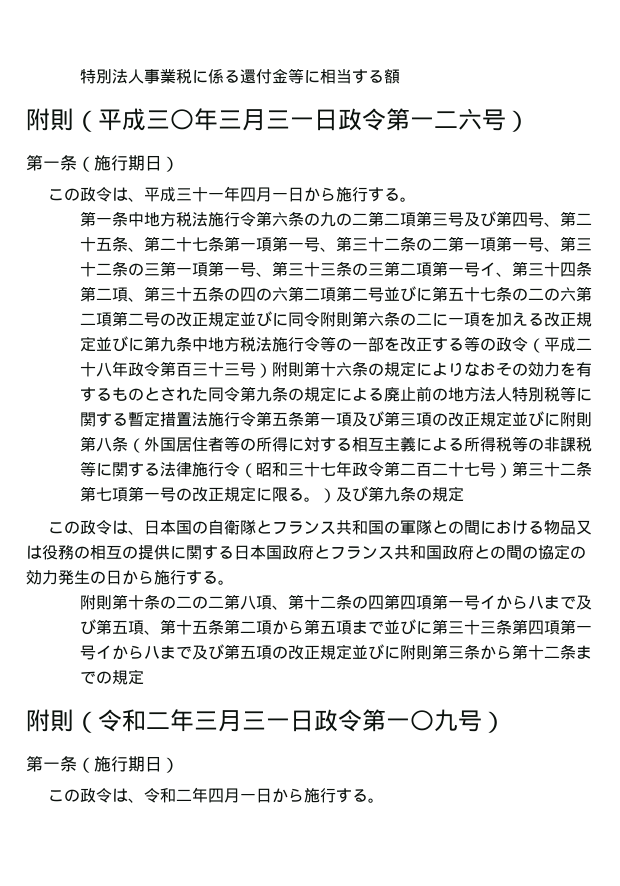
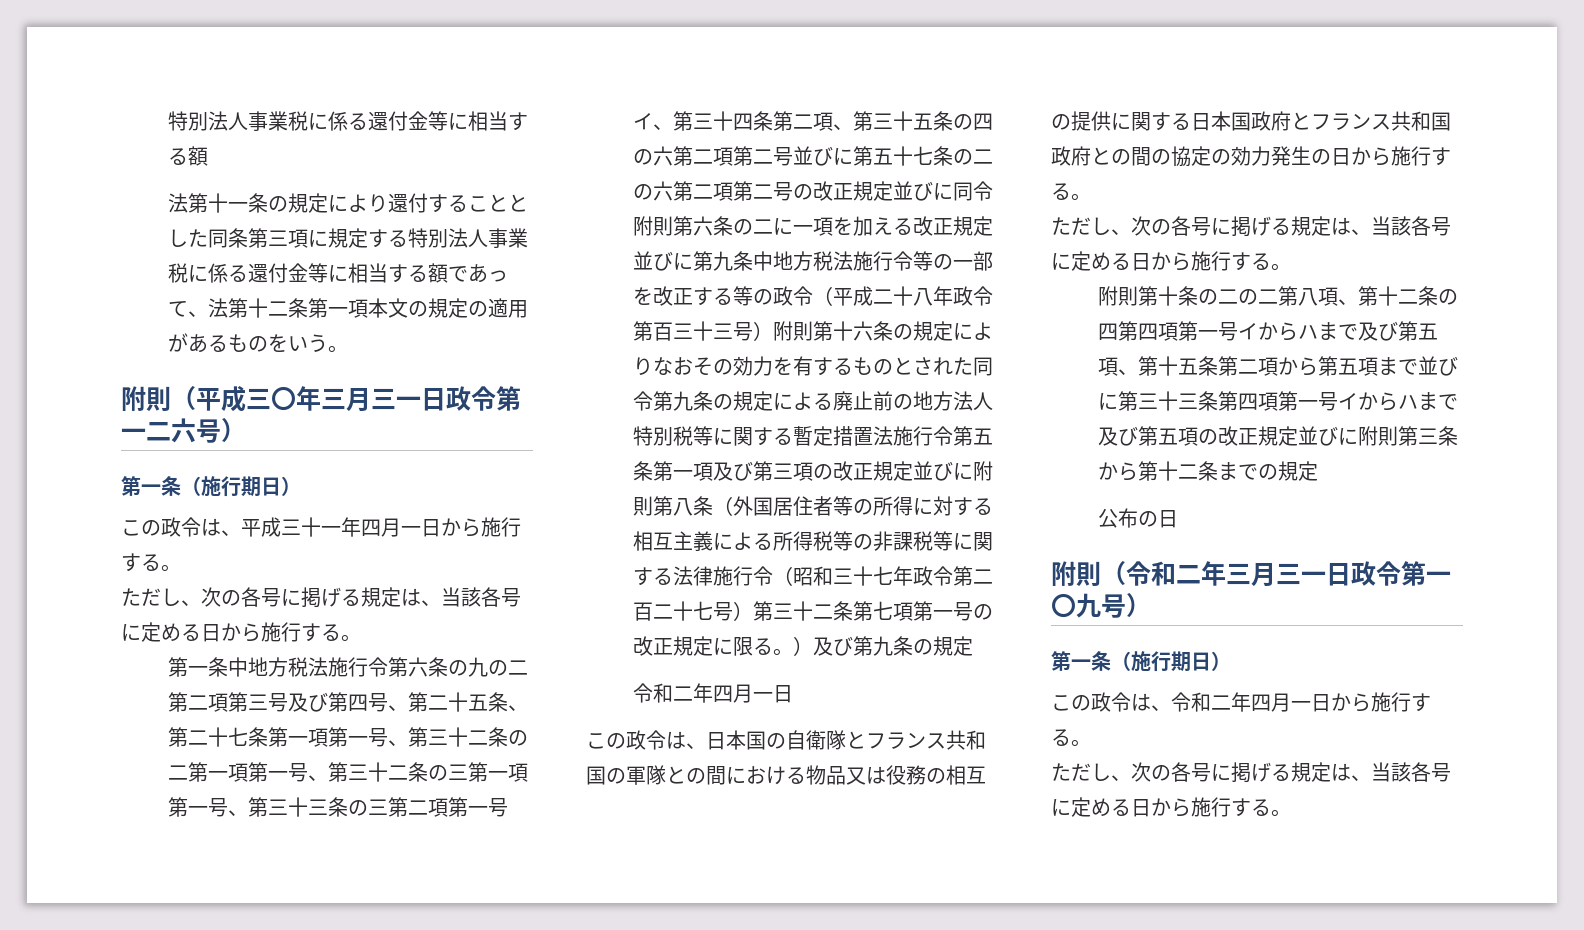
+ 法第十一条の規定により還付することとした同条第三項に規定する特別法人事業税に係る還付金等に相当する額であって、法第十二条第一項本文の規定の適用があるものをいう。
  この政令は、平成三十一年四月一日から施行する。
+ ただし、次の各号に掲げる規定は、当該各号に定める日から施行する。
  第一条中地方税法施行令第六条の九の二第二項第三号及び第四号、第二十五条、第二十七条第一項第一号、第三十二条の二第一項第一号、第三十二条の三第一項第一号、第三十三条の三第二項第一号イ、第三十四条第二項、第三十五条の四の六第二項第二号並びに第五十七条の二の六第二項第二号の改正規定並びに同令附則第六条の二に一項を加える改正規定並びに第九条中地方税法施行令等の一部を改正する等の政令（平成二十八年政令第百三十三号）附則第十六条の規定によりなおその効力を有するものとされた同令第九条の規定による廃止前の地方法人特別税等に関する暫定措置法施行令第五条第一項及び第三項の改正規定並びに附則第八条（外国居住者等の所得に対する相互主義による所得税等の非課税等に関する法律施行令（昭和三十七年政令第二百二十七号）第三十二条第七項第一号の改正規定に限る。）及び第九条の規定
+ 令和二年四月一日
  この政令は、日本国の自衛隊とフランス共和国の軍隊との間における物品又は役務の相互の提供に関する日本国政府とフランス共和国政府との間の協定の効力発生の日から施行する。
+ ただし、次の各号に掲げる規定は、当該各号に定める日から施行する。
+ 公布の日
  この政令は、令和二年四月一日から施行する。
+ ただし、次の各号に掲げる規定は、当該各号に定める日から施行する。

